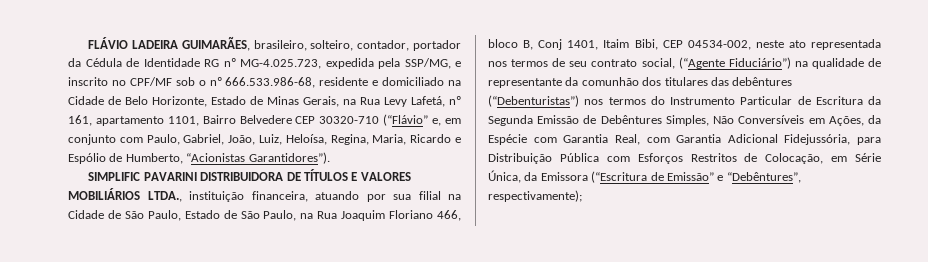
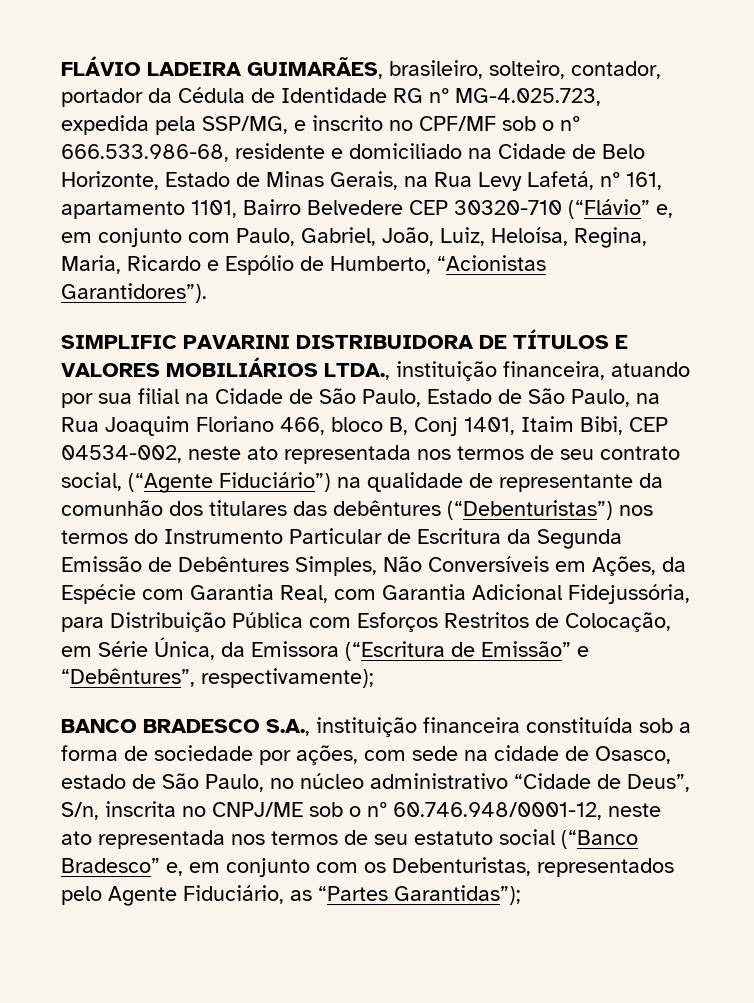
+ BANCO BRADESCO S.A., instituição financeira constituída sob a forma de sociedade por ações, com sede na cidade de Osasco, estado de São Paulo, no núcleo administrativo “Cidade de Deus”, S/n, inscrita no CNPJ/ME sob o nº 60.746.948/0001-12, neste ato representada nos termos de seu estatuto social (“Banco Bradesco” e, em conjunto com os Debenturistas, representados pelo Agente Fiduciário, as “Partes Garantidas”);

